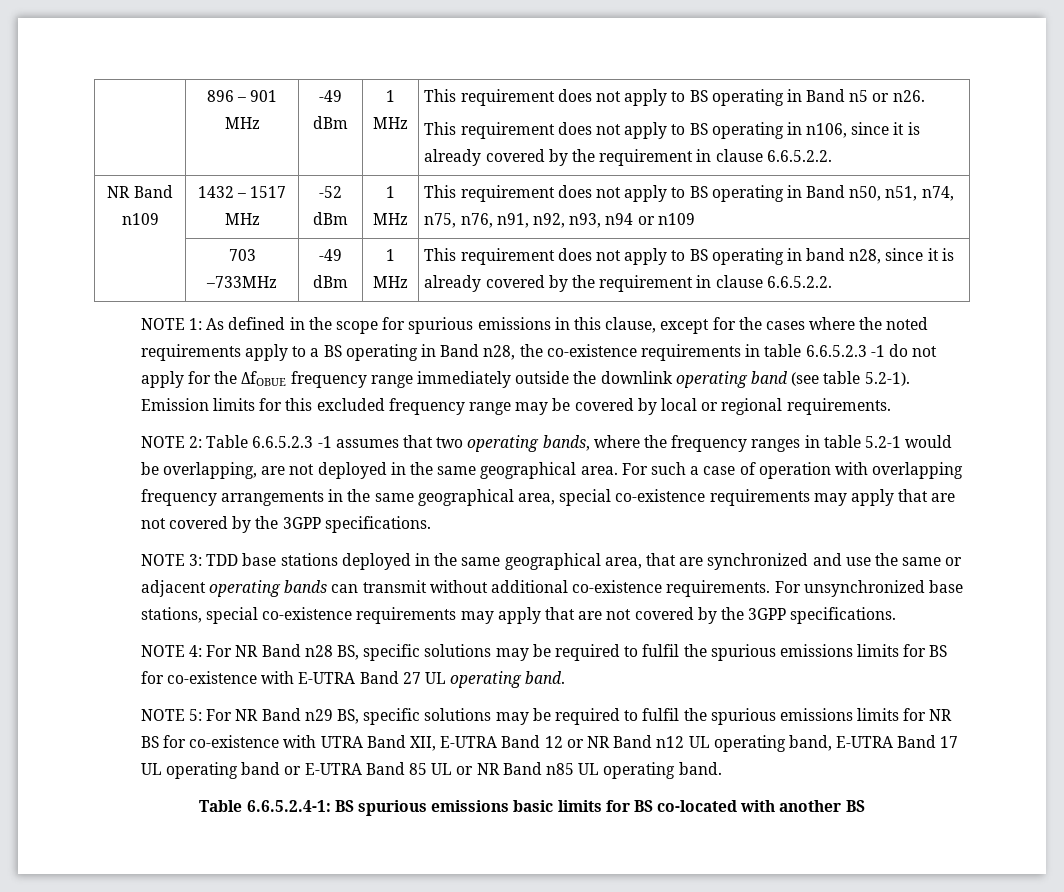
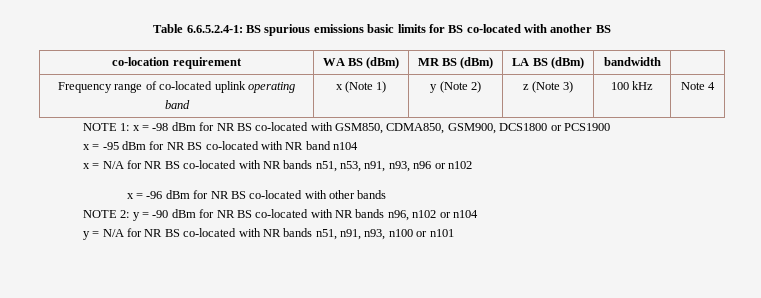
- 896 – 901 MHz | -49 dBm | 1 MHz | This requirement does not apply to BS operating in Band n5 or n26.
- This requirement does not apply to BS operating in n106, since it is already covered by the requirement in clause 6.6.5.2.2.
- NR Band n109 | 1432 – 1517 MHz | -52 dBm | 1 MHz | This requirement does not apply to BS operating in Band n50, n51, n74, n75, n76, n91, n92, n93, n94 or n109
- | 703 –733MHz | -49 dBm | 1 MHz | This requirement does not apply to BS operating in band n28, since it is already covered by the requirement in clause 6.6.5.2.2.
- NOTE 1: As defined in the scope for spurious emissions in this clause, except for the cases where the noted requirements apply to a BS operating in Band n28, the co-existence requirements in table 6.6.5.2.3 -1 do not apply for the ΔfOBUE frequency range immediately outside the downlink operating band (see table 5.2-1). Emission limits for this excluded frequency range may be covered by local or regional requirements.
- NOTE 2: Table 6.6.5.2.3 -1 assumes that two operating bands, where the frequency ranges in table 5.2-1 would be overlapping, are not deployed in the same geographical area. For such a case of operation with overlapping frequency arrangements in the same geographical area, special co-existence requirements may apply that are not covered by the 3GPP specifications.
- NOTE 3: TDD base stations deployed in the same geographical area, that are synchronized and use the same or adjacent operating bands can transmit without additional co-existence requirements. For unsynchronized base stations, special co-existence requirements may apply that are not covered by the 3GPP specifications.
- NOTE 4: For NR Band n28 BS, specific solutions may be required to fulfil the spurious emissions limits for BS for co-existence with E-UTRA Band 27 UL operating band.
- NOTE 5: For NR Band n29 BS, specific solutions may be required to fulfil the spurious emissions limits for NR BS for co-existence with UTRA Band XII, E-UTRA Band 12 or NR Band n12 UL operating band, E-UTRA Band 17 UL operating band or E-UTRA Band 85 UL or NR Band n85 UL operating band.
+ co-location requirement | WA BS (dBm) | MR BS (dBm) | LA BS (dBm) | bandwidth |
+ Frequency range of co-located uplink operating band | x (Note 1) | y (Note 2) | z (Note 3) | 100 kHz | Note 4
+ NOTE 1: x = -98 dBm for NR BS co-located with GSM850, CDMA850, GSM900, DCS1800 or PCS1900
+ x = -95 dBm for NR BS co-located with NR band n104
+ x = N/A for NR BS co-located with NR bands n51, n53, n91, n93, n96 or n102
+ x = -96 dBm for NR BS co-located with other bands
+ NOTE 2: y = -90 dBm for NR BS co-located with NR bands n96, n102 or n104
+ y = N/A for NR BS co-located with NR bands n51, n91, n93, n100 or n101

